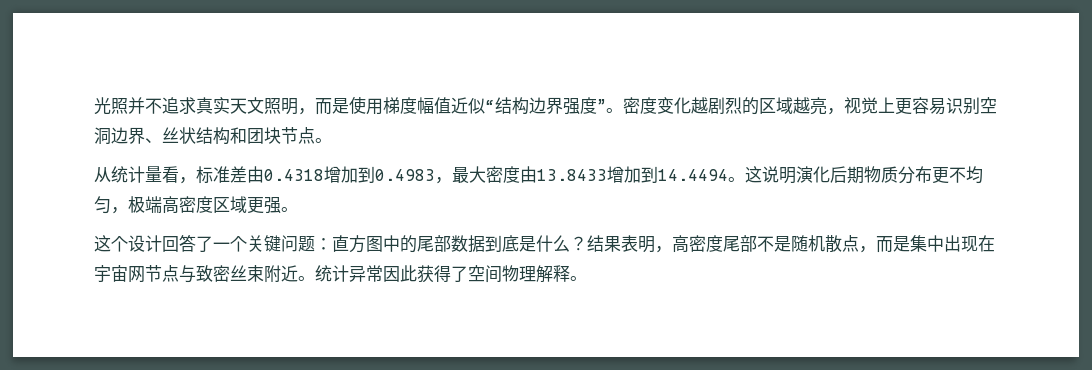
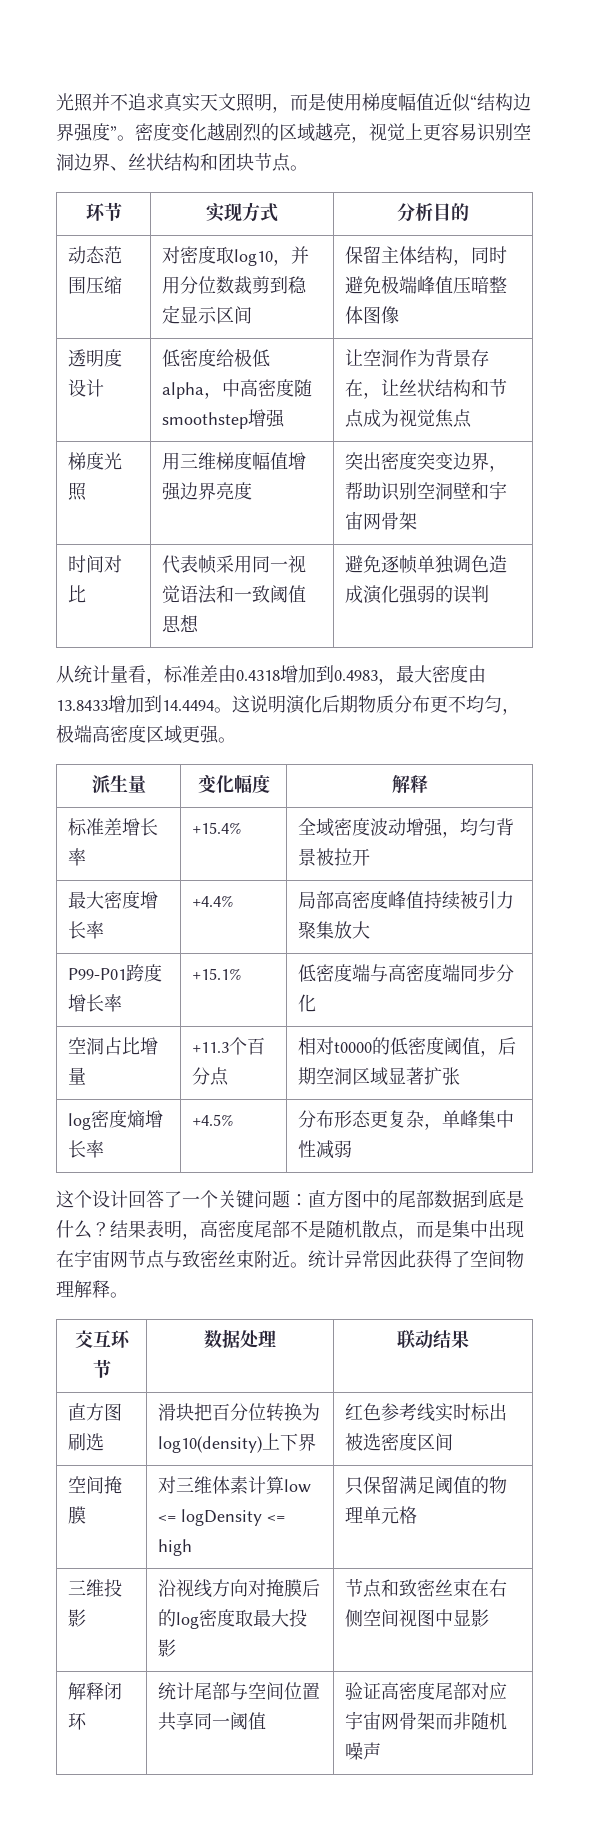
+ 环节 | 实现方式 | 分析目的
+ 动态范围压缩 | 对密度取log10，并用分位数裁剪到稳定显示区间 | 保留主体结构，同时避免极端峰值压暗整体图像
+ 透明度设计 | 低密度给极低alpha，中高密度随smoothstep增强 | 让空洞作为背景存在，让丝状结构和节点成为视觉焦点
+ 梯度光照 | 用三维梯度幅值增强边界亮度 | 突出密度突变边界，帮助识别空洞壁和宇宙网骨架
+ 时间对比 | 代表帧采用同一视觉语法和一致阈值思想 | 避免逐帧单独调色造成演化强弱的误判
+ 派生量 | 变化幅度 | 解释
+ 标准差增长率 | +15.4% | 全域密度波动增强，均匀背景被拉开
+ 最大密度增长率 | +4.4% | 局部高密度峰值持续被引力聚集放大
+ P99-P01跨度增长率 | +15.1% | 低密度端与高密度端同步分化
+ 空洞占比增量 | +11.3个百分点 | 相对t0000的低密度阈值，后期空洞区域显著扩张
+ log密度熵增长率 | +4.5% | 分布形态更复杂，单峰集中性减弱
+ 交互环节 | 数据处理 | 联动结果
+ 直方图刷选 | 滑块把百分位转换为log10(density)上下界 | 红色参考线实时标出被选密度区间
+ 空间掩膜 | 对三维体素计算low <= logDensity <= high | 只保留满足阈值的物理单元格
+ 三维投影 | 沿视线方向对掩膜后的log密度取最大投影 | 节点和致密丝束在右侧空间视图中显影
+ 解释闭环 | 统计尾部与空间位置共享同一阈值 | 验证高密度尾部对应宇宙网骨架而非随机噪声

